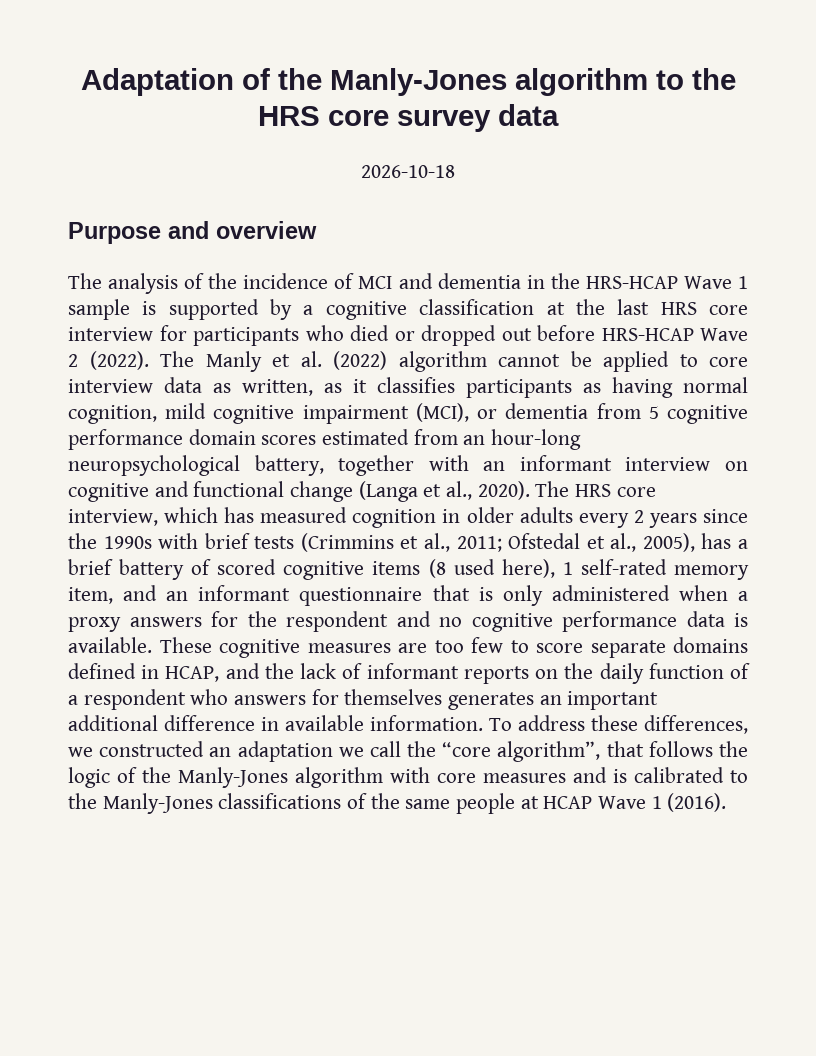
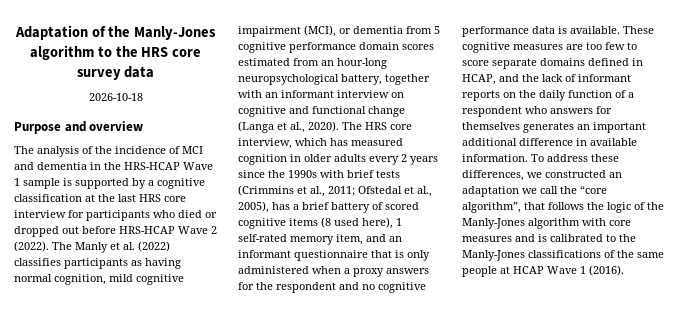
- The Manly et al. (2022) algorithm cannot be applied to core interview data as written, as it classifies participants as having normal cognition, mild cognitive impairment (MCI), or dementia from 5 cognitive performance domain scores estimated from an hour-long neuropsychological battery, together with an informant interview on cognitive and functional change (Langa et al., 2020).
+ The Manly et al. (2022) classifies participants as having normal cognition, mild cognitive impairment (MCI), or dementia from 5 cognitive performance domain scores estimated from an hour-long neuropsychological battery, together with an informant interview on cognitive and functional change (Langa et al., 2020).

